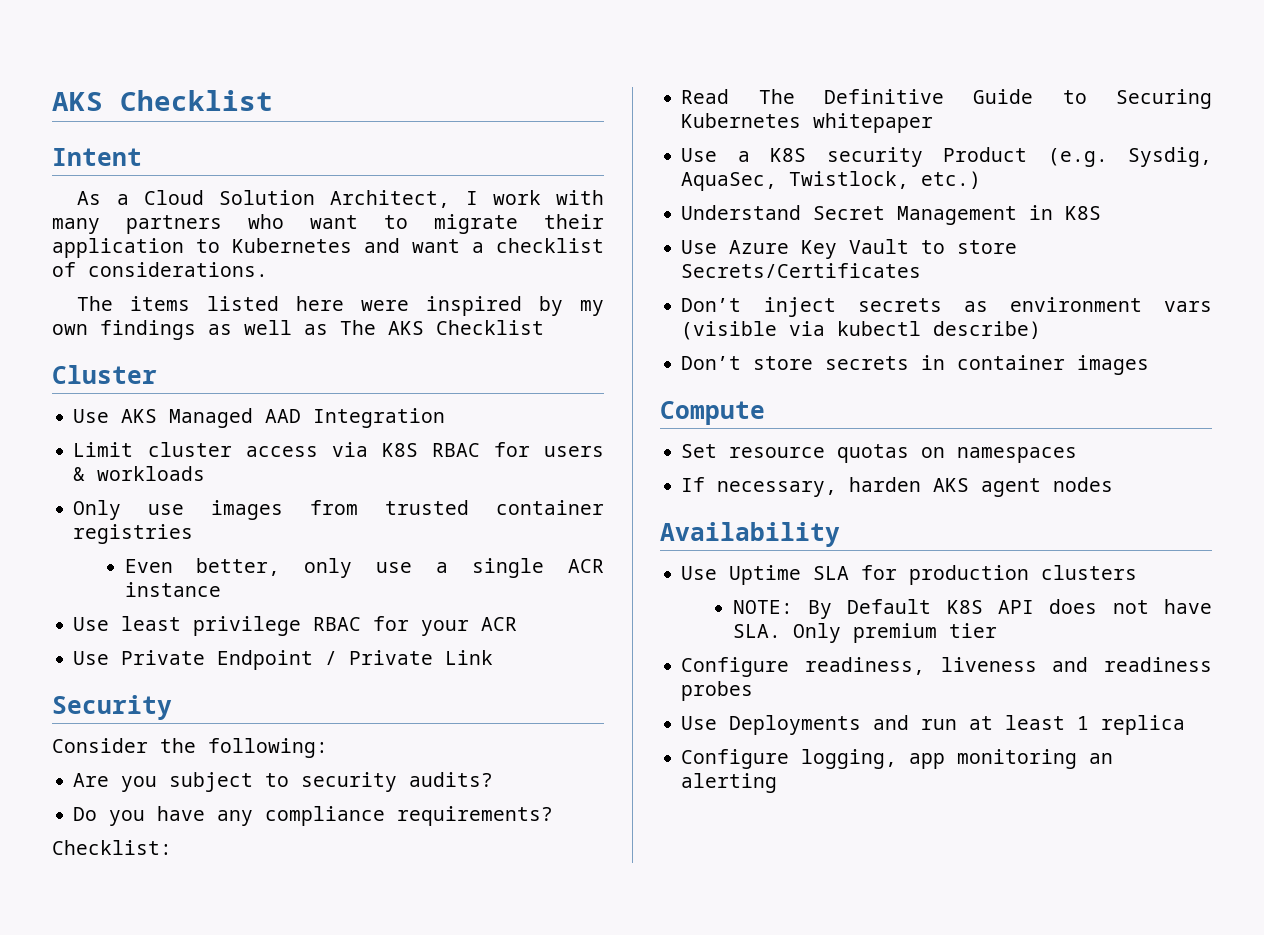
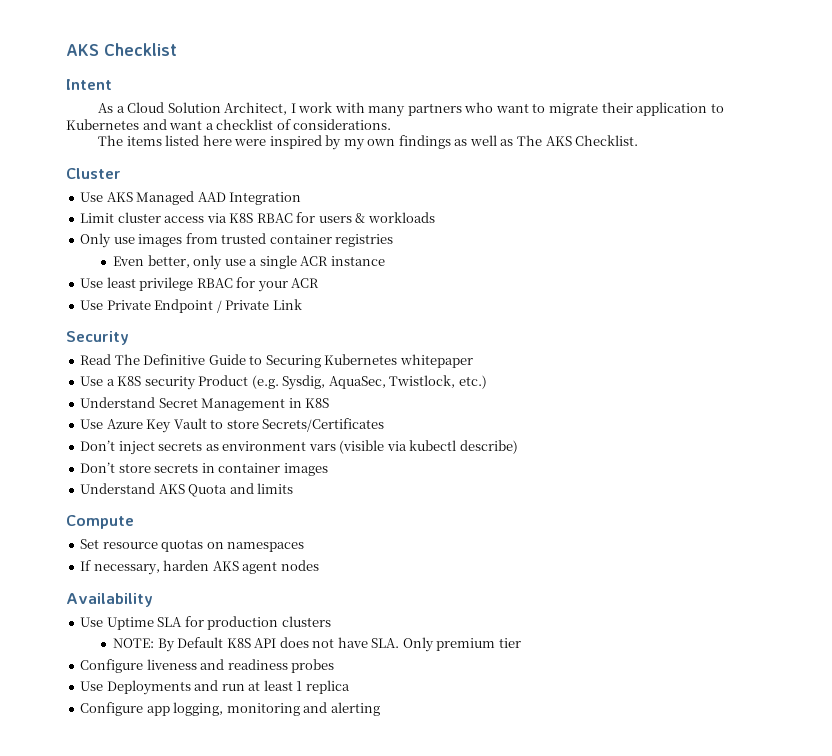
- The items listed here were inspired by my own findings as well as The AKS Checklist
+ The items listed here were inspired by my own findings as well as The AKS Checklist.
- Consider the following:
- Are you subject to security audits?
- Do you have any compliance requirements?
- Checklist:
+ Understand AKS Quota and limits
- Configure readiness, liveness and readiness probes
+ Configure liveness and readiness probes
- Configure logging, app monitoring an alerting
+ Configure app logging, monitoring and alerting

